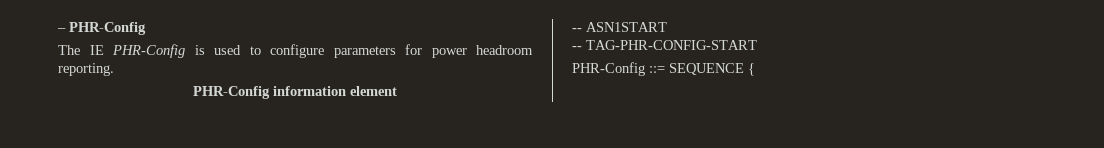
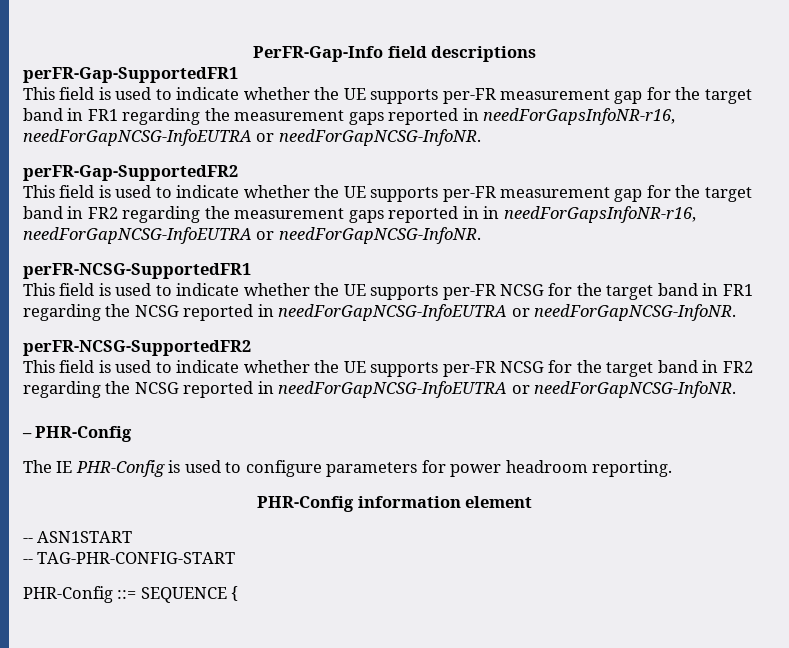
+ PerFR-Gap-Info field descriptions
+ perFR-Gap-SupportedFR1
+ This field is used to indicate whether the UE supports per-FR measurement gap for the target band in FR1 regarding the measurement gaps reported in needForGapsInfoNR-r16, needForGapNCSG-InfoEUTRA or needForGapNCSG-InfoNR.
+ perFR-Gap-SupportedFR2
+ This field is used to indicate whether the UE supports per-FR measurement gap for the target band in FR2 regarding the measurement gaps reported in in needForGapsInfoNR-r16, needForGapNCSG-InfoEUTRA or needForGapNCSG-InfoNR.
+ perFR-NCSG-SupportedFR1
+ This field is used to indicate whether the UE supports per-FR NCSG for the target band in FR1 regarding the NCSG reported in needForGapNCSG-InfoEUTRA or needForGapNCSG-InfoNR.
+ perFR-NCSG-SupportedFR2
+ This field is used to indicate whether the UE supports per-FR NCSG for the target band in FR2 regarding the NCSG reported in needForGapNCSG-InfoEUTRA or needForGapNCSG-InfoNR.

